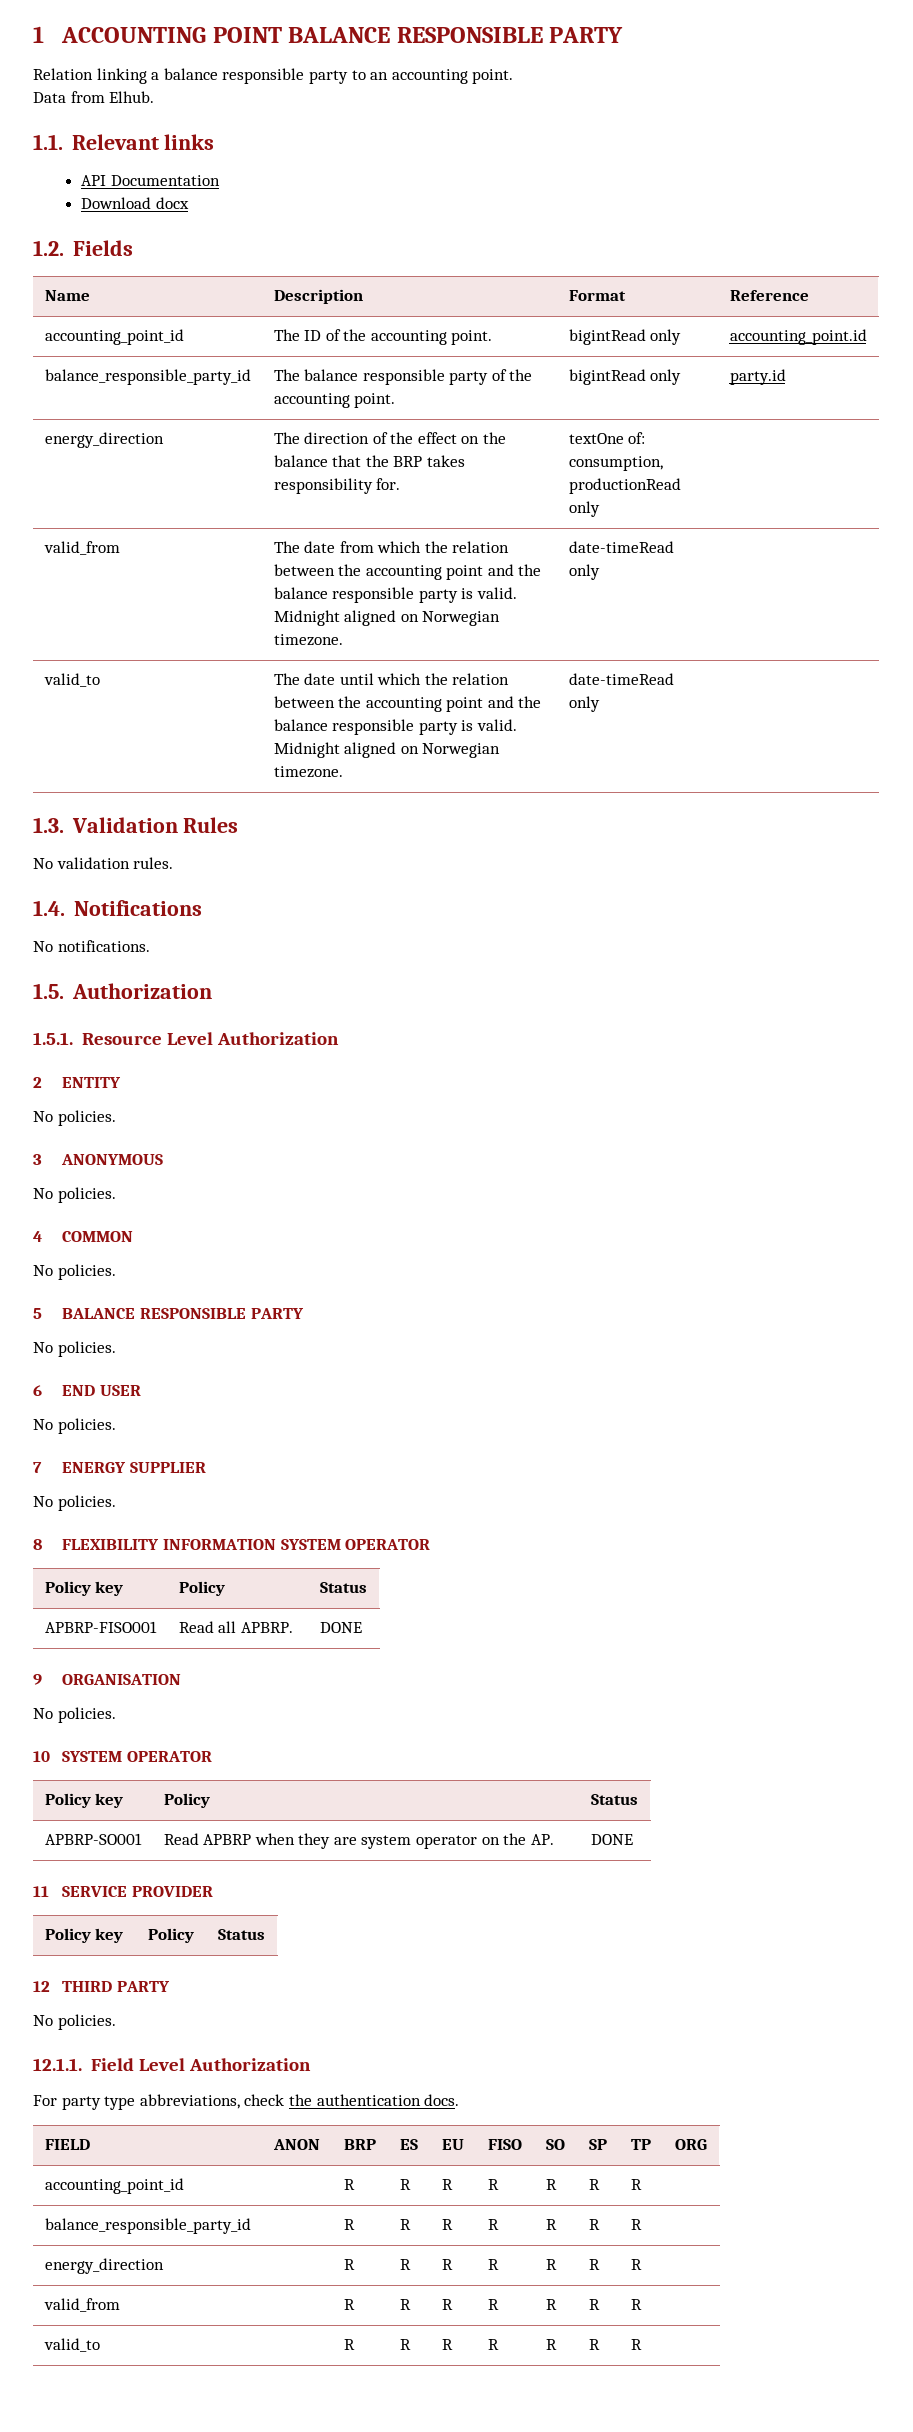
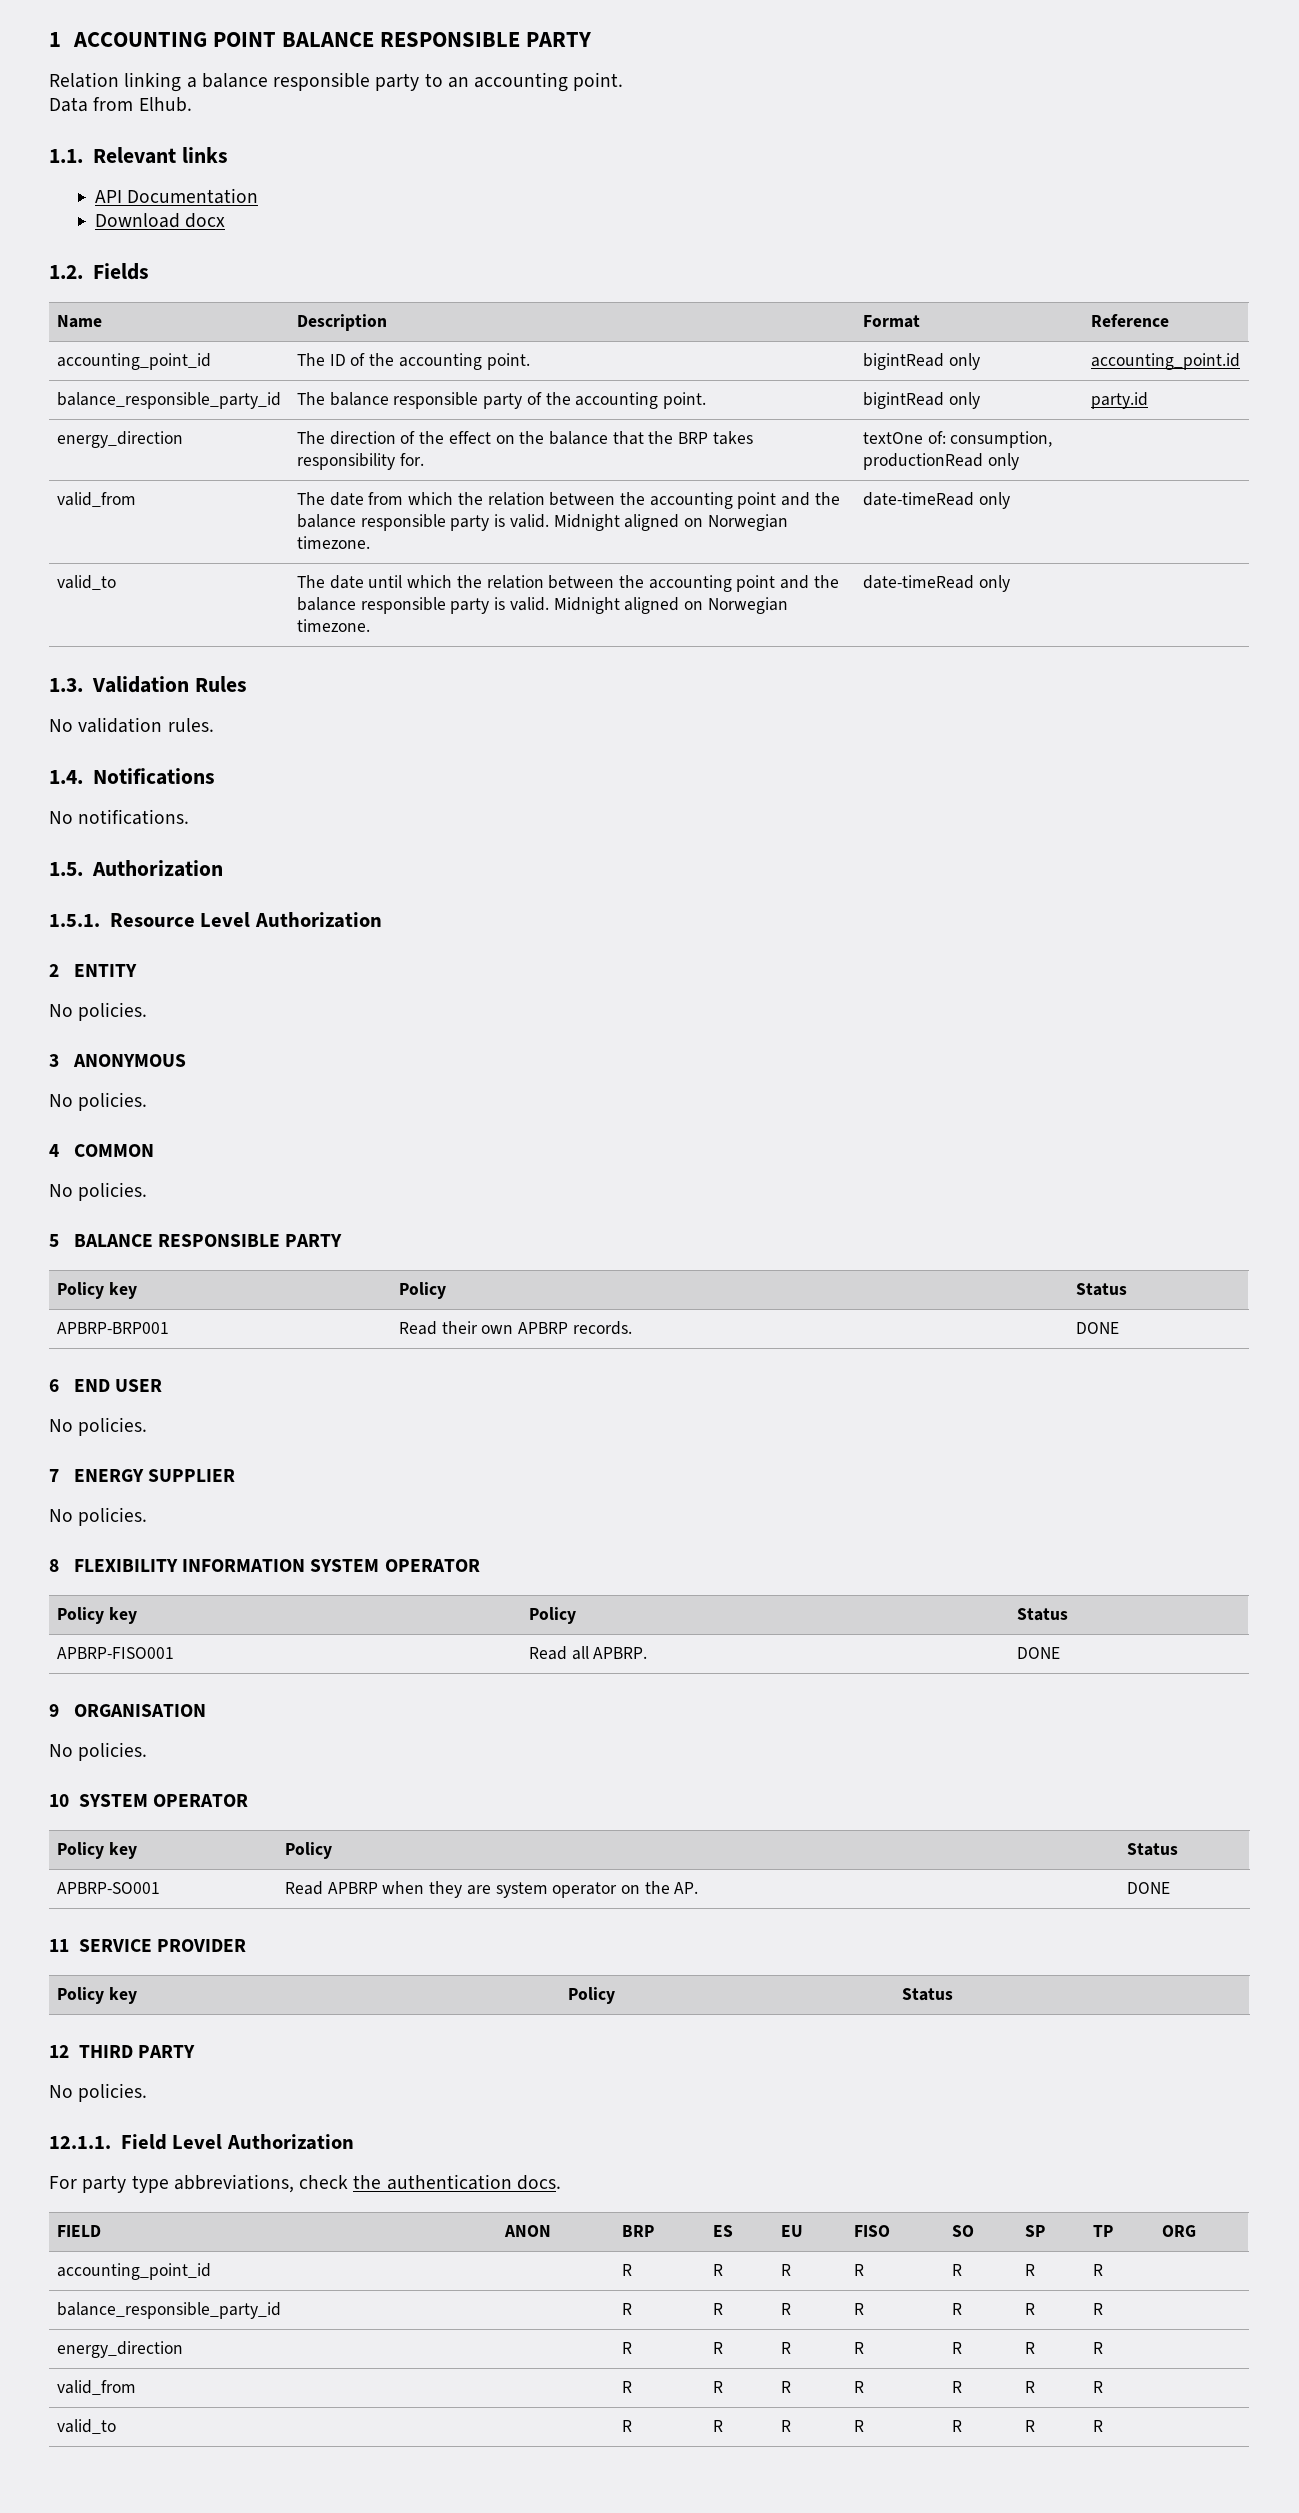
  5 BALANCE RESPONSIBLE PARTY
- No policies.
+ Policy key | Policy | Status
+ APBRP-BRP001 | Read their own APBRP records. | DONE

